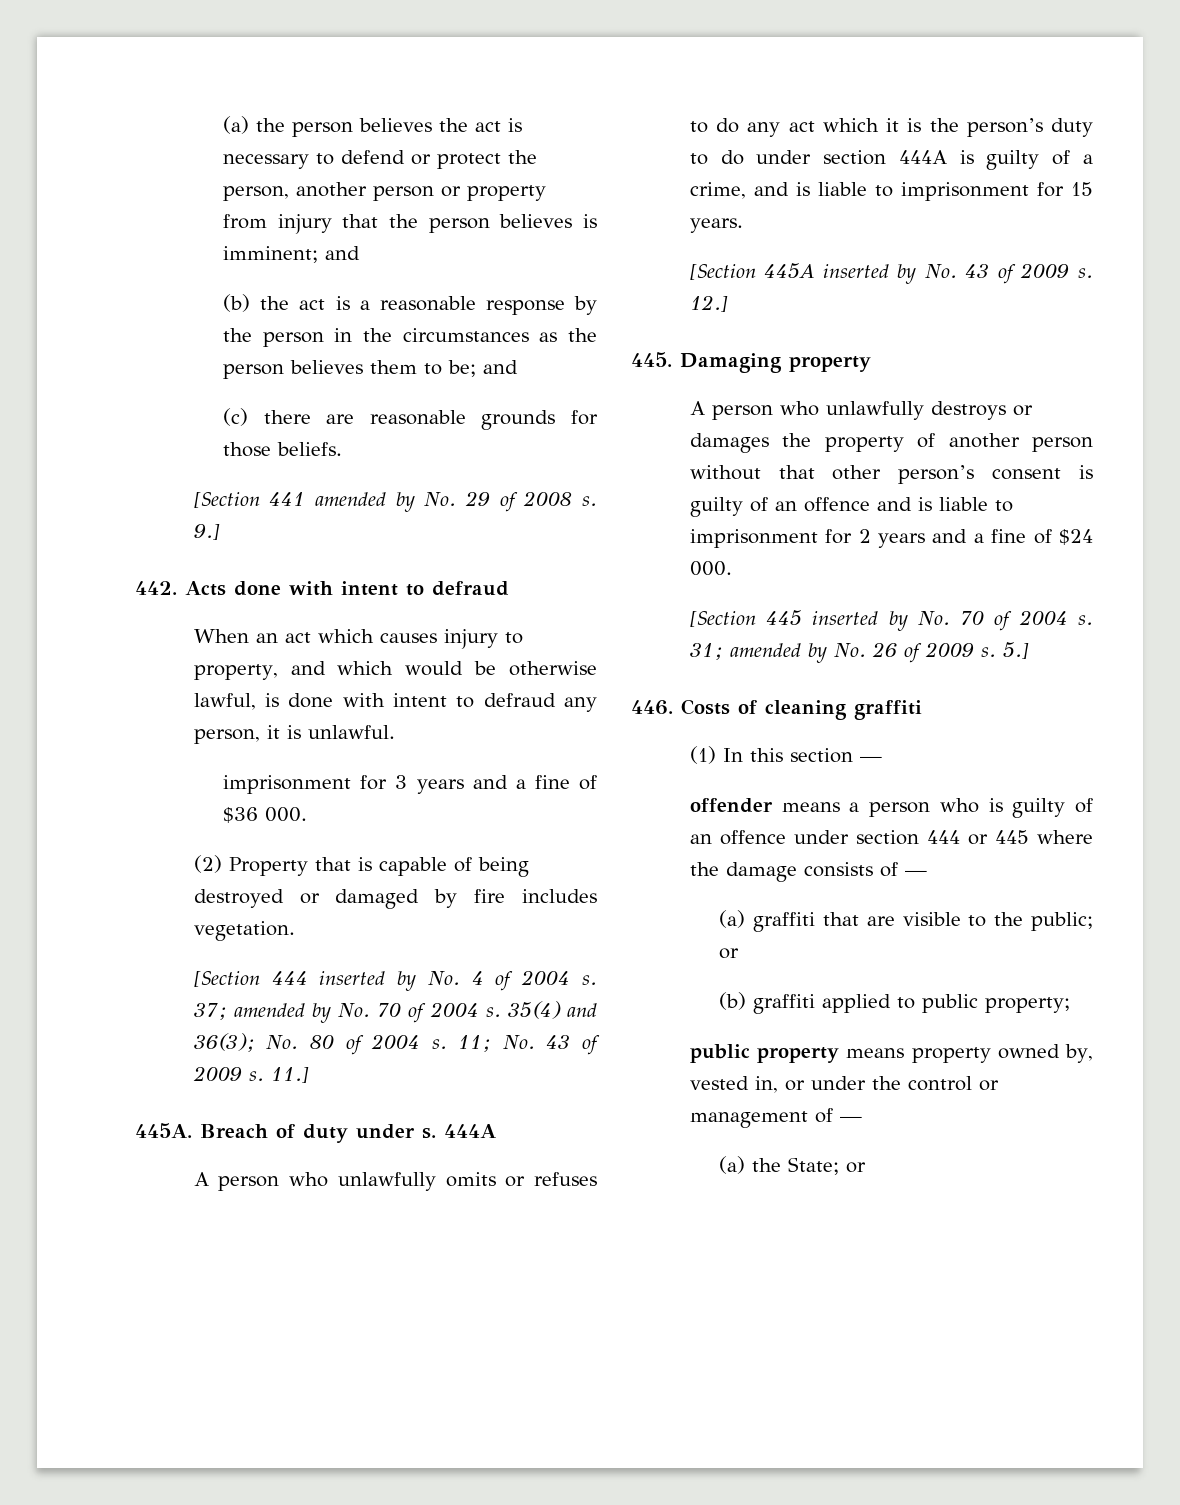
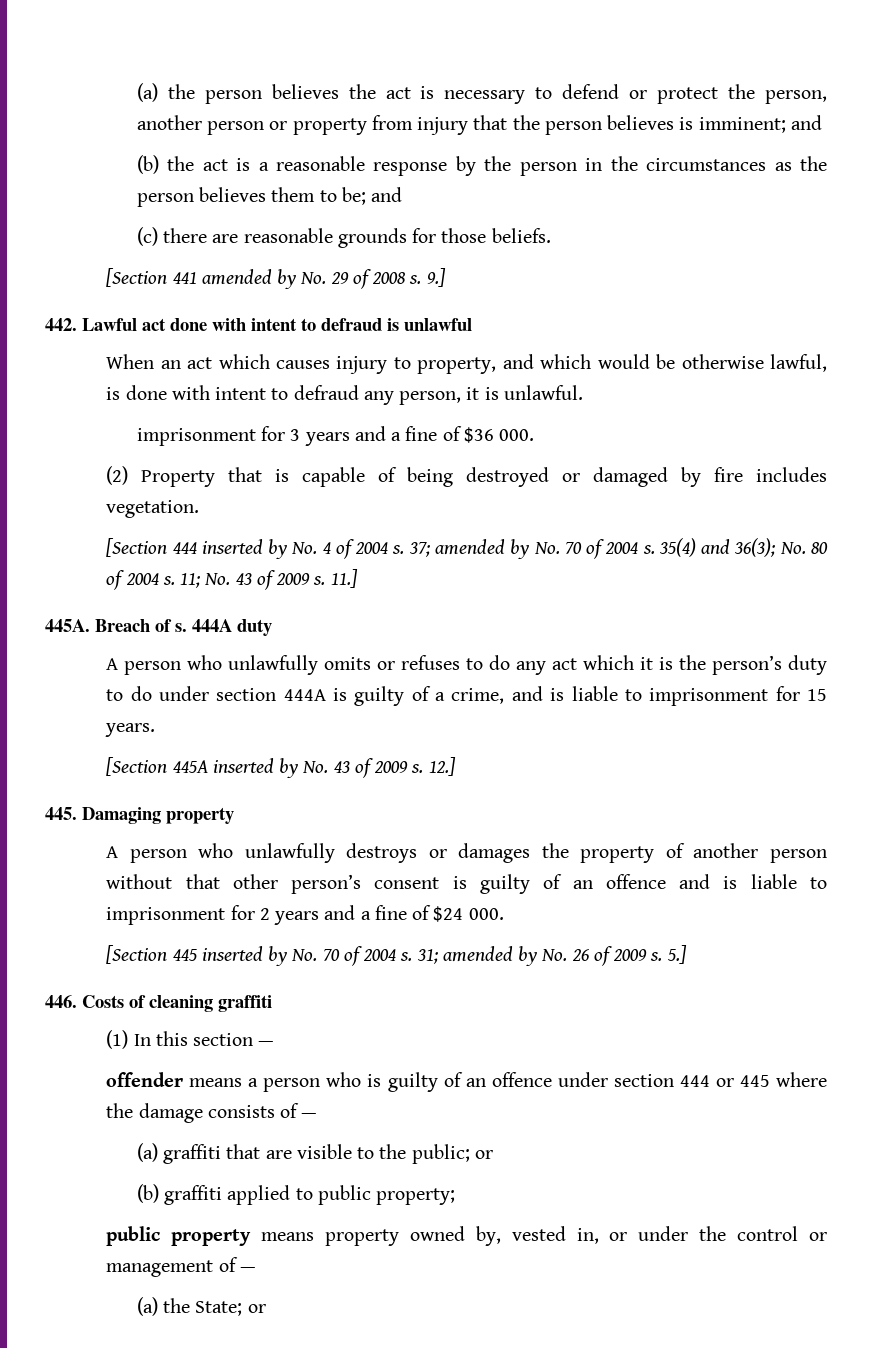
- 442. Acts done with intent to defraud
+ 442. Lawful act done with intent to defraud is unlawful
- Breach of duty under s. 444A
+ Breach of s. 444A duty

